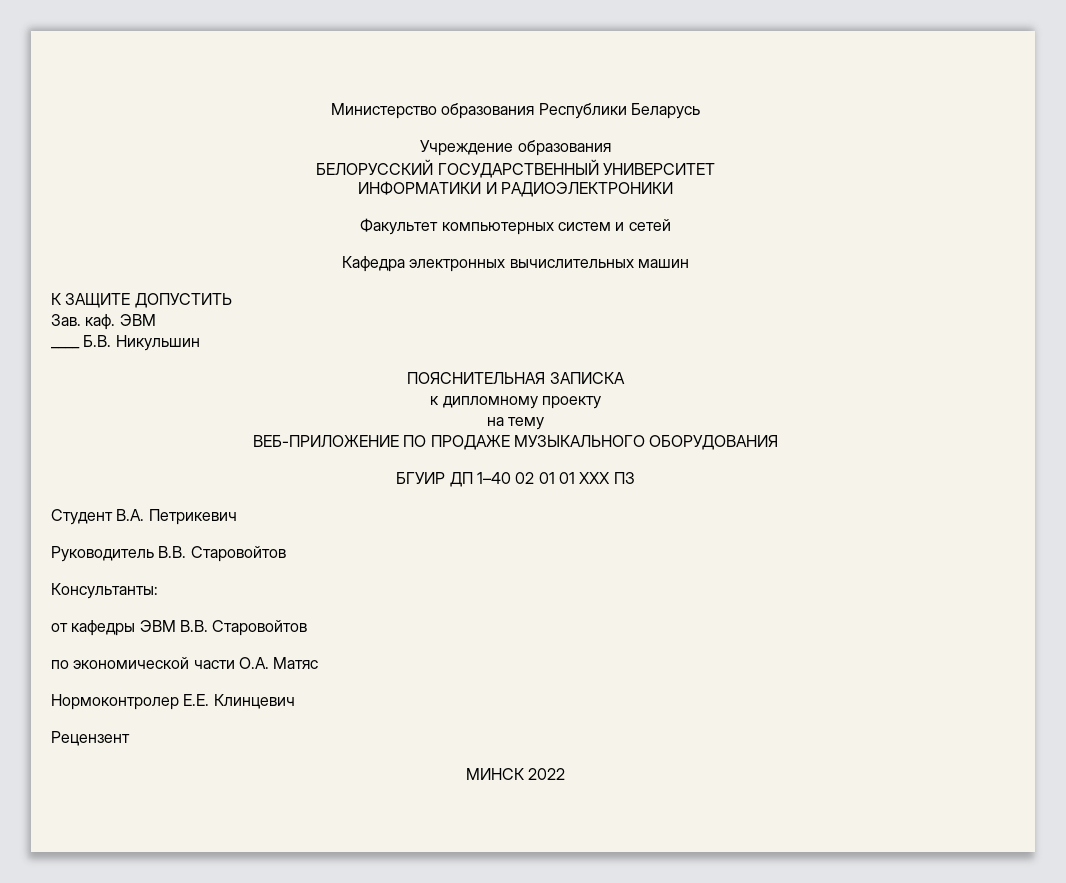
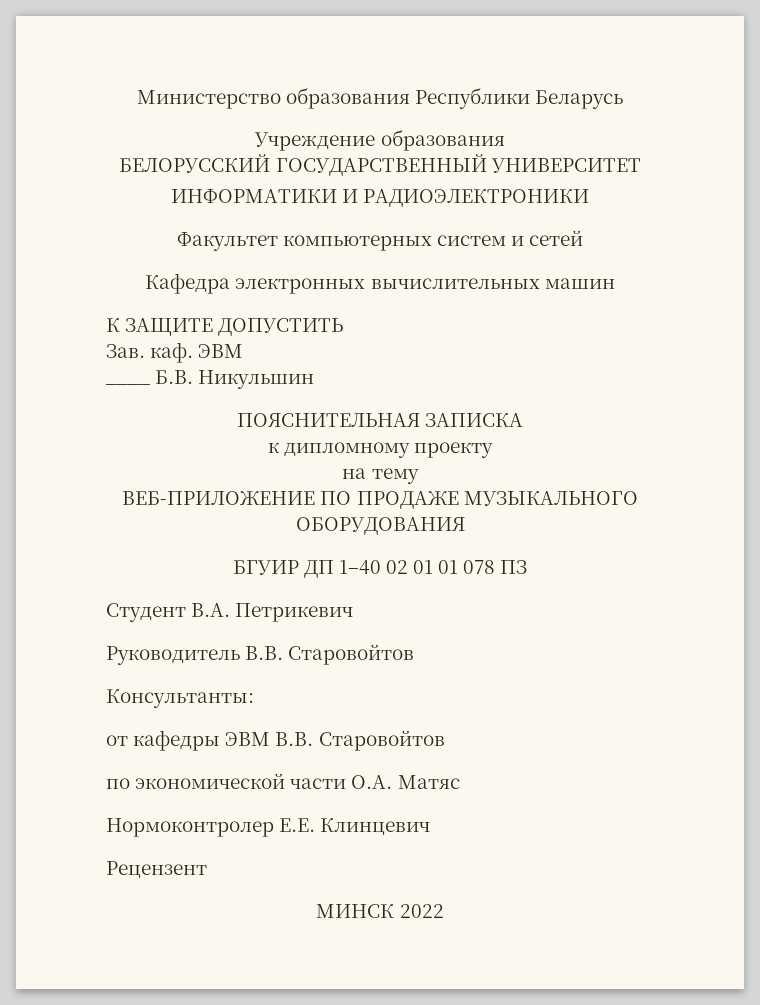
- БГУИР ДП 1–40 02 01 01 ХХХ ПЗ
+ БГУИР ДП 1–40 02 01 01 078 ПЗ

